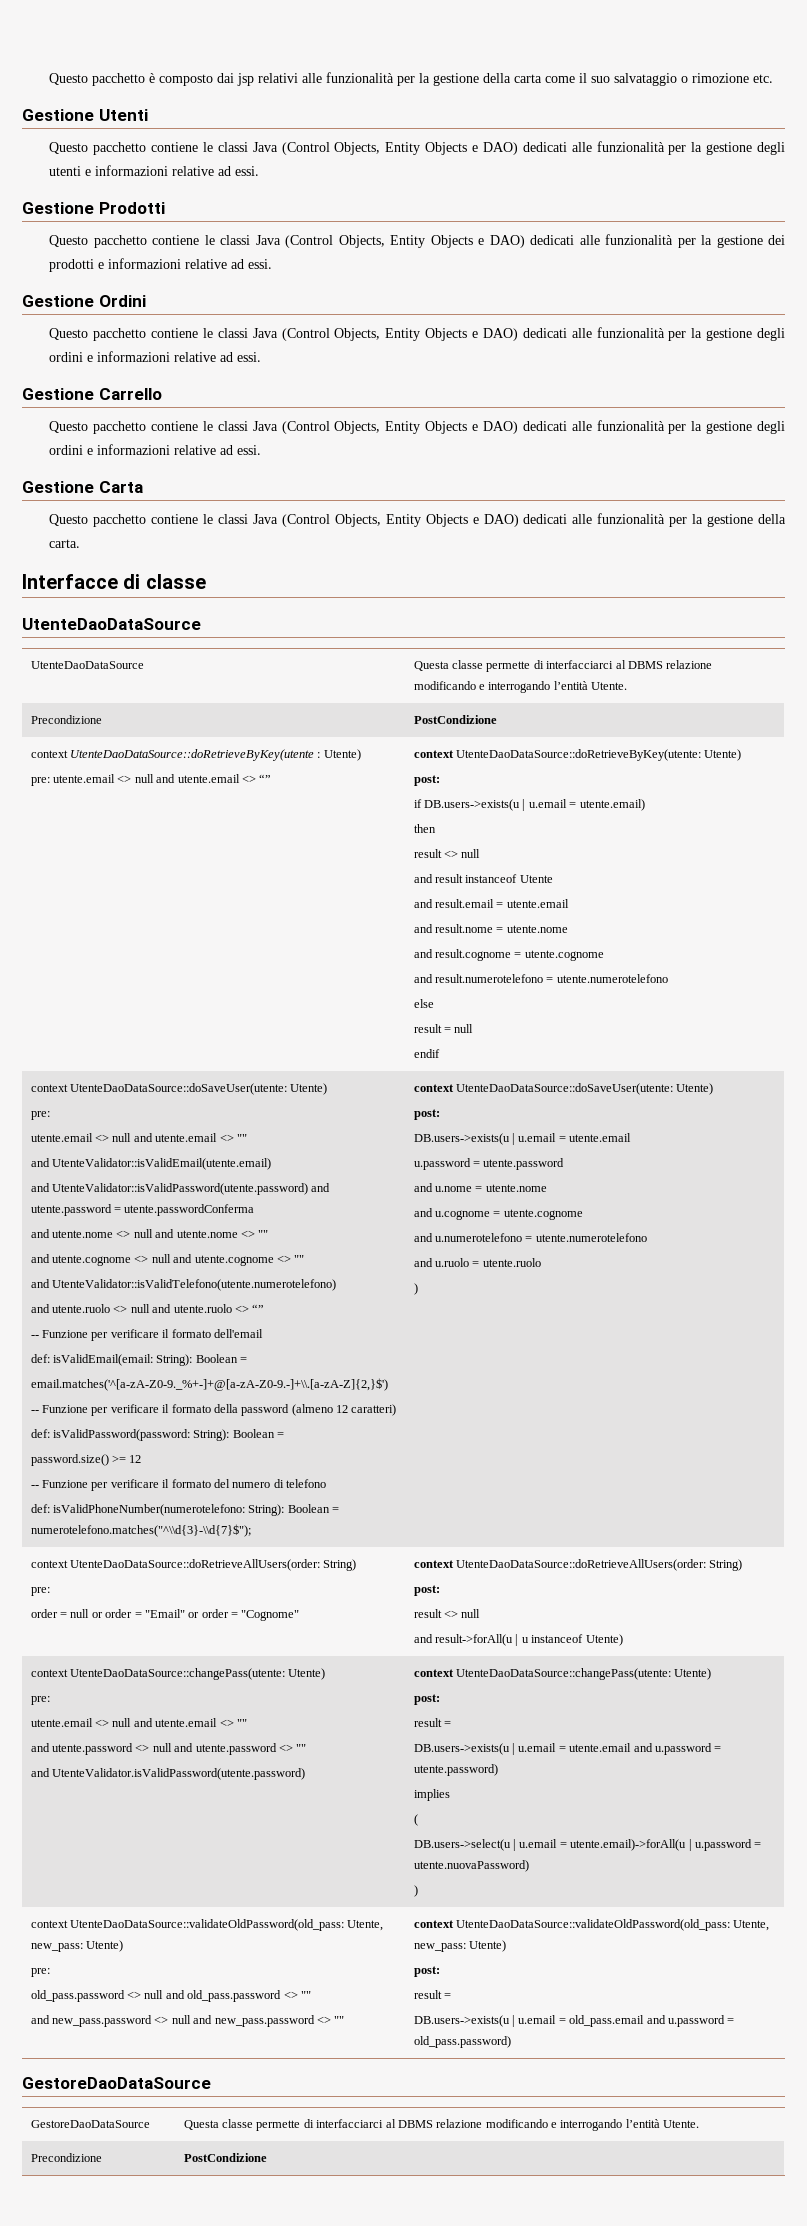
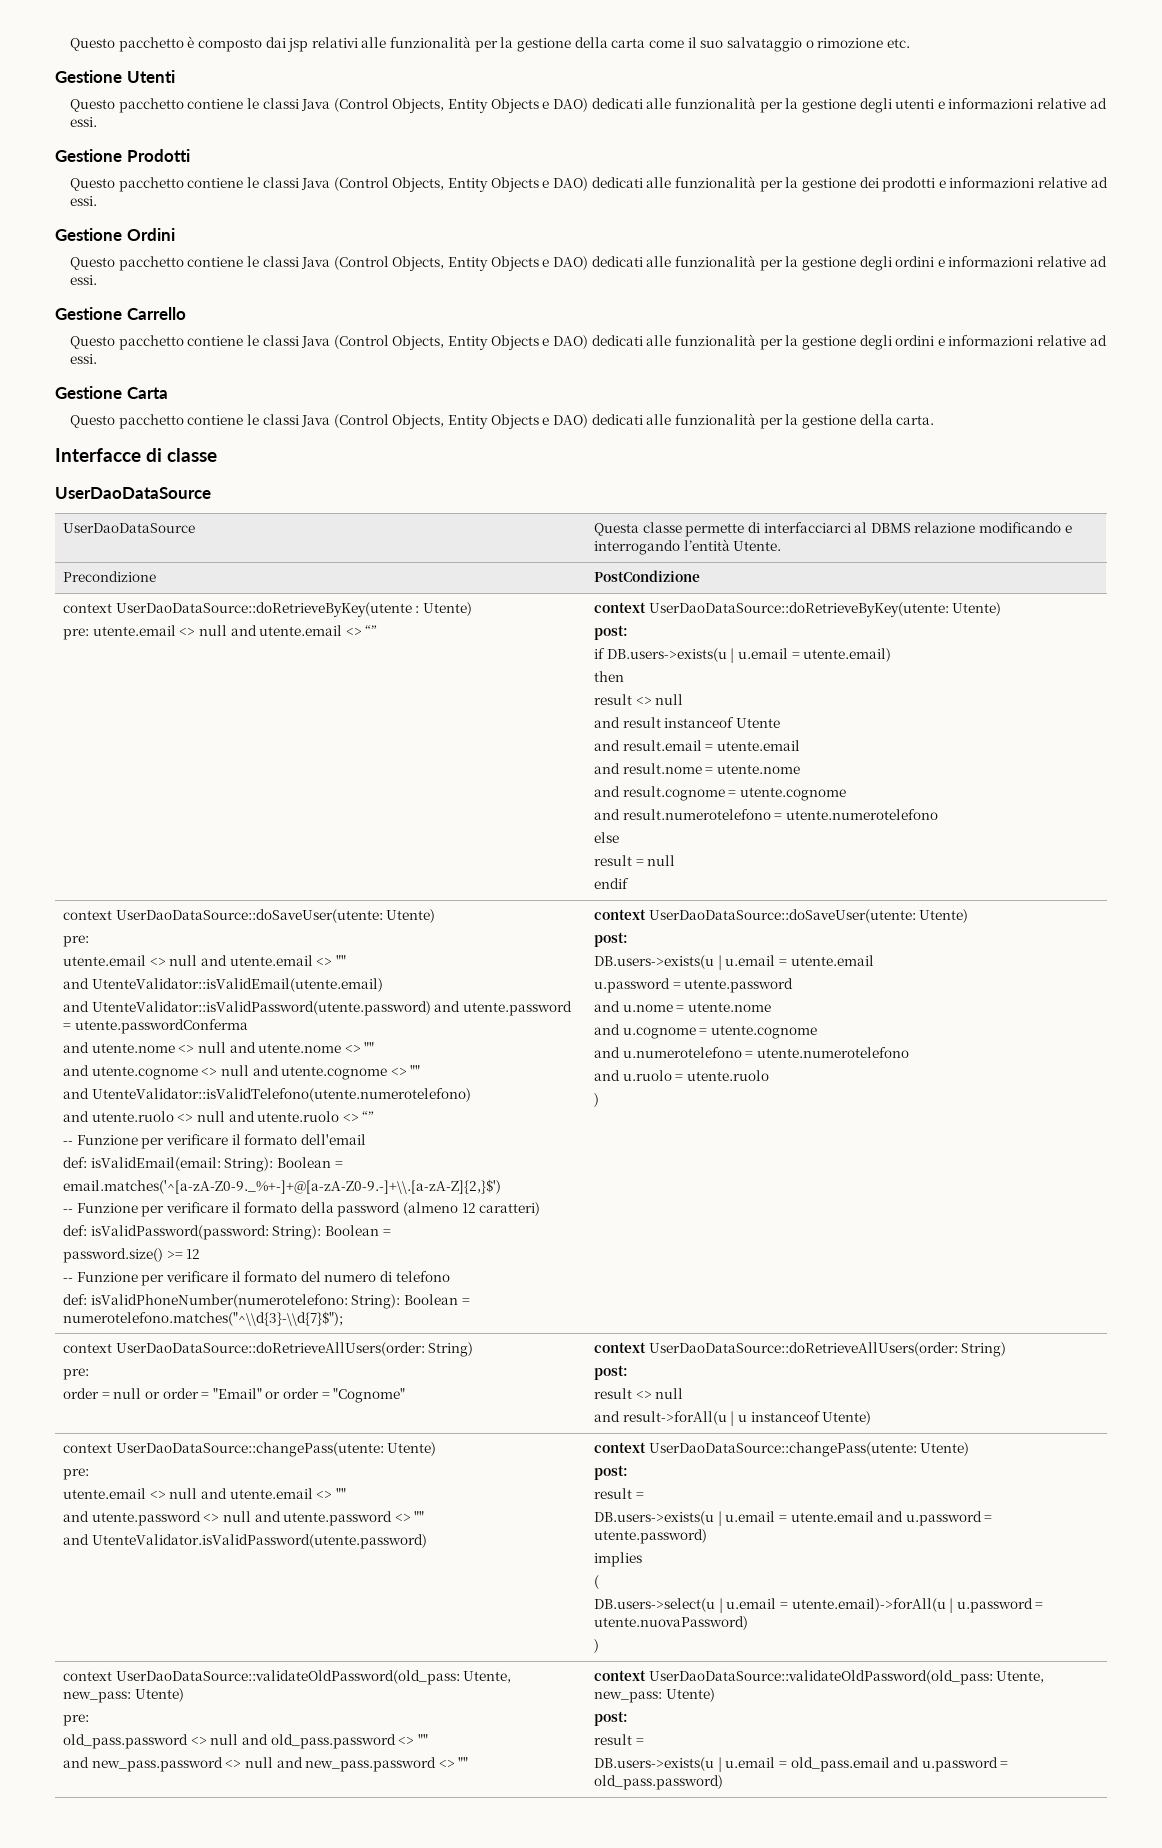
  Interfacce di classe
- UtenteDaoDataSource
- UtenteDaoDataSource | Questa classe permette di interfacciarci al DBMS relazione modificando e interrogando l’entità Utente.
+ UserDaoDataSource
+ UserDaoDataSource | Questa classe permette di interfacciarci al DBMS relazione modificando e interrogando l’entità Utente.
- context UtenteDaoDataSource::doRetrieveByKey(utente : Utente)
+ context UserDaoDataSource::doRetrieveByKey(utente : Utente)
- context UtenteDaoDataSource::doRetrieveByKey(utente: Utente)
+ context UserDaoDataSource::doRetrieveByKey(utente: Utente)
  endif
- context UtenteDaoDataSource::doSaveUser(utente: Utente)
+ context UserDaoDataSource::doSaveUser(utente: Utente)
- def: isValidPhoneNumber(numerotelefono: String): Boolean = numerotelefono.matches("^\\d{3}-\\d{7}$"); | context UtenteDaoDataSource::doSaveUser(utente: Utente)
+ def: isValidPhoneNumber(numerotelefono: String): Boolean = numerotelefono.matches("^\\d{3}-\\d{7}$"); | context UserDaoDataSource::doSaveUser(utente: Utente)
  and u.ruolo = utente.ruolo
  )
- context UtenteDaoDataSource::doRetrieveAllUsers(order: String)
+ context UserDaoDataSource::doRetrieveAllUsers(order: String)
  pre:
- order = null or order = "Email" or order = "Cognome" | context UtenteDaoDataSource::doRetrieveAllUsers(order: String)
+ order = null or order = "Email" or order = "Cognome" | context UserDaoDataSource::doRetrieveAllUsers(order: String)
  post:
  result <> null
  and result->forAll(u | u instanceof Utente)
- context UtenteDaoDataSource::changePass(utente: Utente)
+ context UserDaoDataSource::changePass(utente: Utente)
- and UtenteValidator.isValidPassword(utente.password) | context UtenteDaoDataSource::changePass(utente: Utente)
+ and UtenteValidator.isValidPassword(utente.password) | context UserDaoDataSource::changePass(utente: Utente)
  DB.users->select(u | u.email = utente.email)->forAll(u | u.password = utente.nuovaPassword)
  )
- context UtenteDaoDataSource::validateOldPassword(old_pass: Utente, new_pass: Utente)
+ context UserDaoDataSource::validateOldPassword(old_pass: Utente, new_pass: Utente)
  pre:
  old_pass.password <> null and old_pass.password <> ""
- and new_pass.password <> null and new_pass.password <> "" | context UtenteDaoDataSource::validateOldPassword(old_pass: Utente, new_pass: Utente)
+ and new_pass.password <> null and new_pass.password <> "" | context UserDaoDataSource::validateOldPassword(old_pass: Utente, new_pass: Utente)
  post:
  result =
  DB.users->exists(u | u.email = old_pass.email and u.password = old_pass.password)
- GestoreDaoDataSource
- GestoreDaoDataSource | Questa classe permette di interfacciarci al DBMS relazione modificando e interrogando l’entità Utente.
- Precondizione | PostCondizione

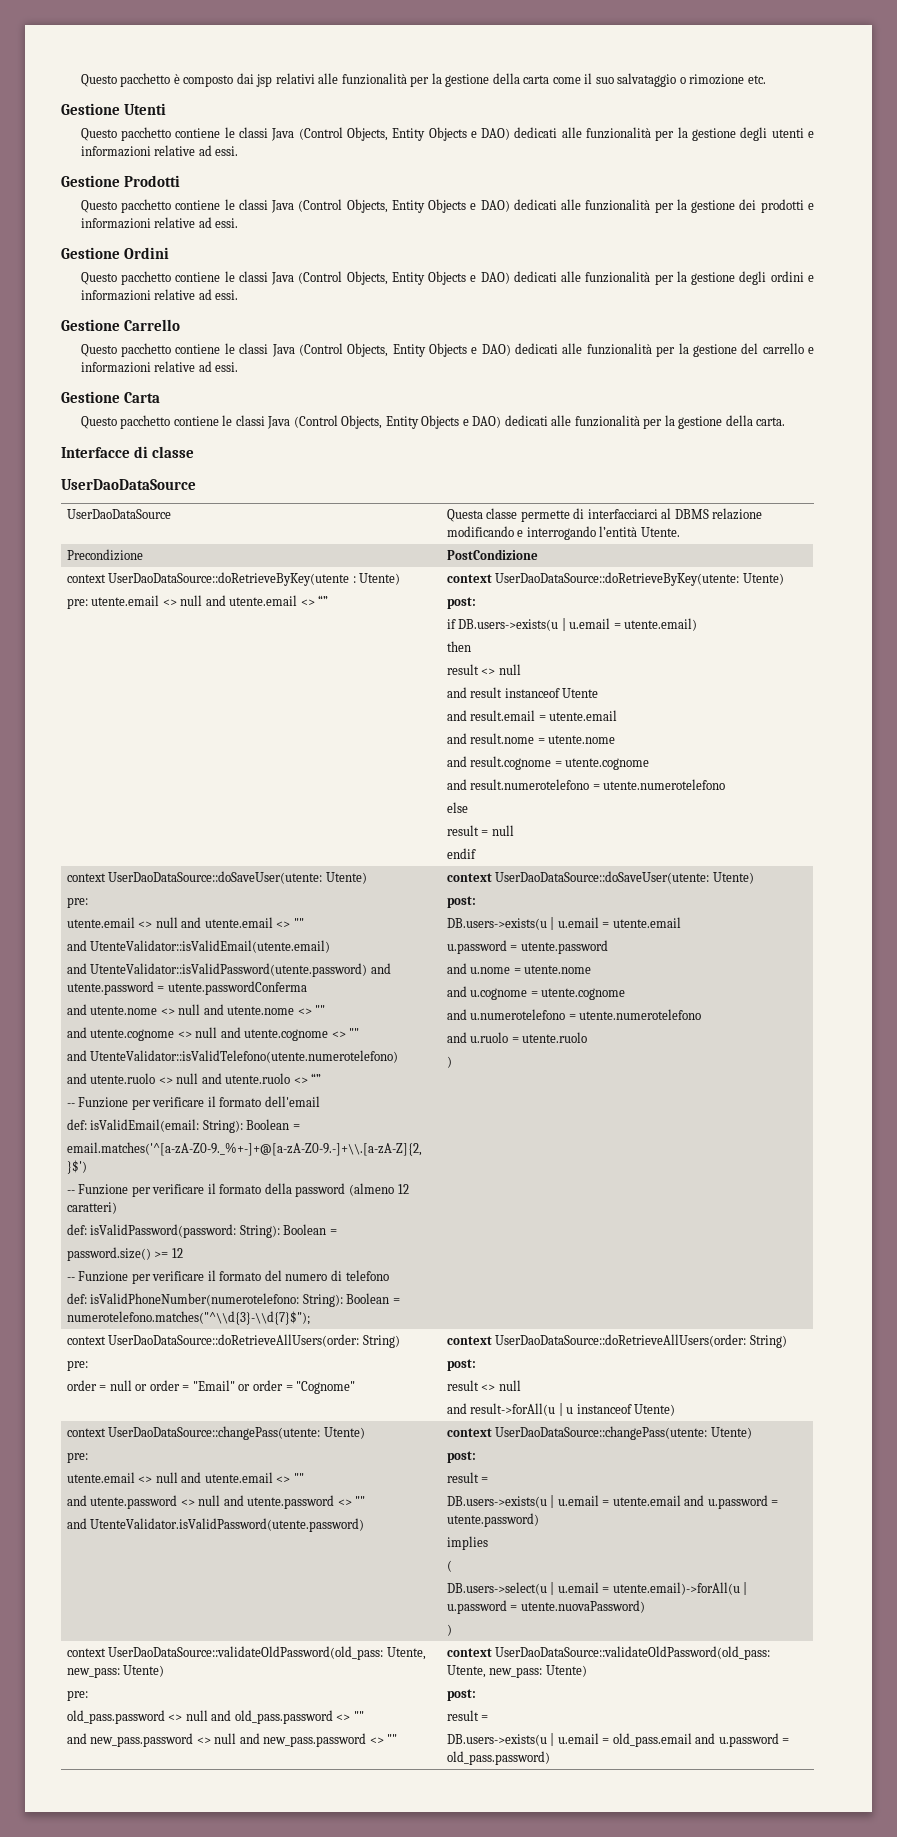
  Gestione Carrello
- Questo pacchetto contiene le classi Java (Control Objects, Entity Objects e DAO) dedicati alle funzionalità per la gestione degli ordini e informazioni relative ad essi.
+ Questo pacchetto contiene le classi Java (Control Objects, Entity Objects e DAO) dedicati alle funzionalità per la gestione del carrello e informazioni relative ad essi.

